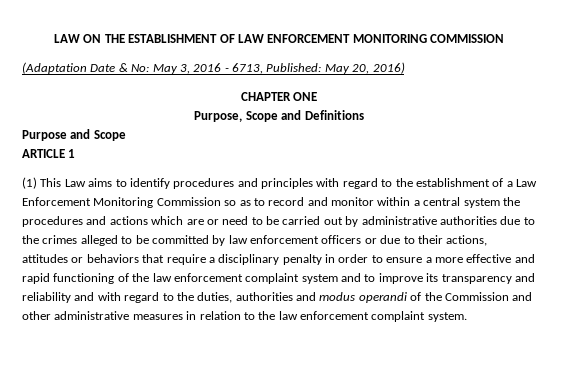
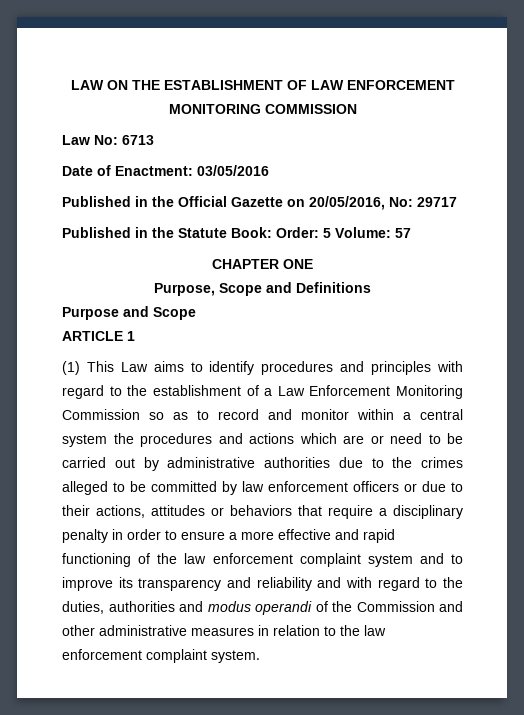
- (Adaptation Date & No: May 3, 2016 - 6713, Published: May 20, 2016)
+ Law No: 6713
+ Date of Enactment: 03/05/2016
+ Published in the Official Gazette on 20/05/2016, No: 29717
+ Published in the Statute Book: Order: 5 Volume: 57

